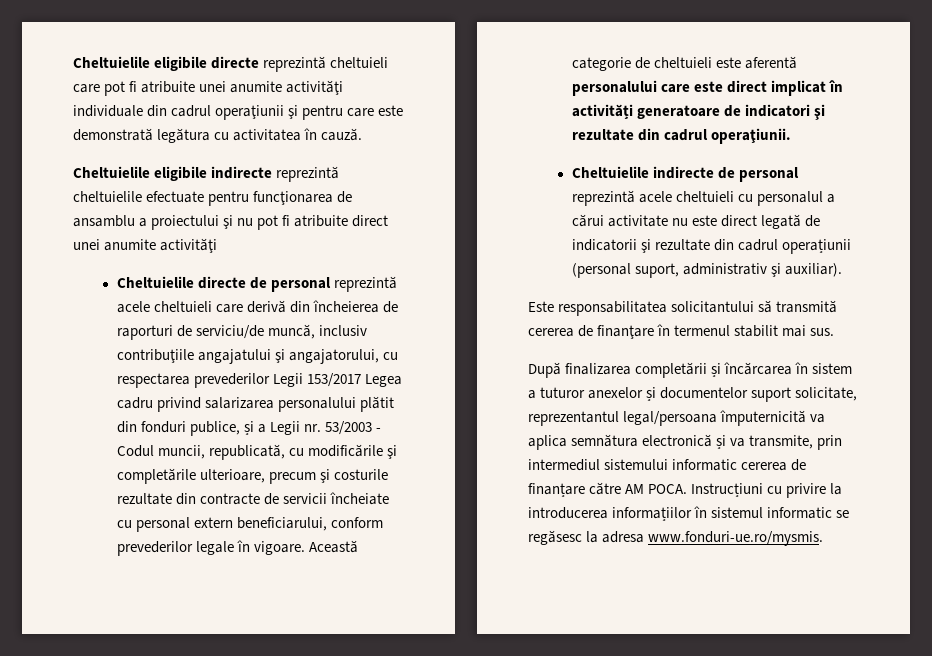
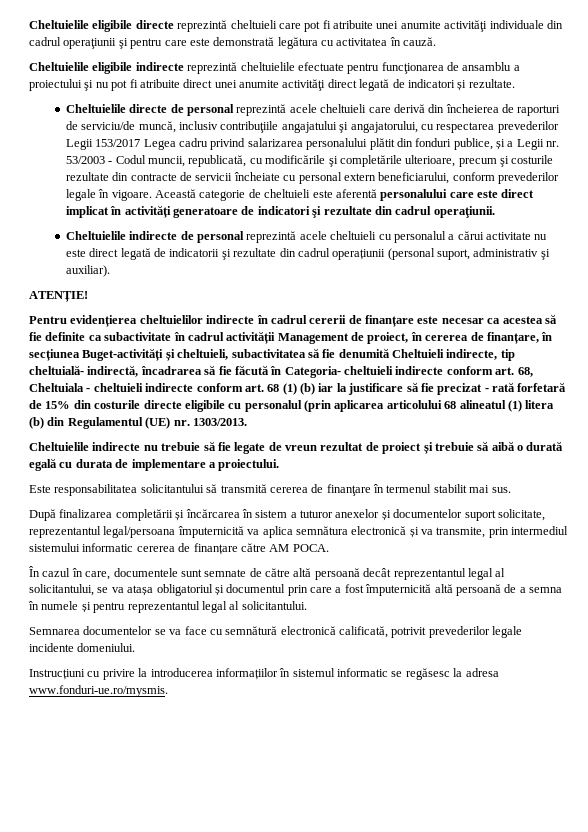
- Cheltuielile eligibile indirecte reprezintă cheltuielile efectuate pentru funcţionarea de ansamblu a proiectului şi nu pot fi atribuite direct unei anumite activităţi
+ Cheltuielile eligibile indirecte reprezintă cheltuielile efectuate pentru funcţionarea de ansamblu a proiectului şi nu pot fi atribuite direct unei anumite activităţi direct legată de indicatori și rezultate.
+ ATENȚIE!
+ Pentru evidențierea cheltuielilor indirecte în cadrul cererii de finanțare este necesar ca acestea să fie definite ca subactivitate în cadrul activității Management de proiect, în cererea de finanțare, în secțiunea Buget-activități și cheltuieli, subactivitatea să fie denumită Cheltuieli indirecte, tip cheltuială- indirectă, încadrarea să fie făcută în Categoria- cheltuieli indirecte conform art. 68, Cheltuiala - cheltuieli indirecte conform art. 68 (1) (b) iar la justificare să fie precizat - rată forfetară de 15% din costurile directe eligibile cu personalul (prin aplicarea articolului 68 alineatul (1) litera (b) din Regulamentul (UE) nr. 1303/2013.
+ Cheltuielile indirecte nu trebuie să fie legate de vreun rezultat de proiect și trebuie să aibă o durată egală cu durata de implementare a proiectului.
- După finalizarea completării și încărcarea în sistem a tuturor anexelor și documentelor suport solicitate, reprezentantul legal/persoana împuternicită va aplica semnătura electronică și va transmite, prin intermediul sistemului informatic cererea de finanțare către AM POCA. Instrucțiuni cu privire la introducerea informațiilor în sistemul informatic se regăsesc la adresa www.fonduri-ue.ro/mysmis.
+ După finalizarea completării și încărcarea în sistem a tuturor anexelor și documentelor suport solicitate, reprezentantul legal/persoana împuternicită va aplica semnătura electronică și va transmite, prin intermediul sistemului informatic cererea de finanțare către AM POCA.
+ În cazul în care, documentele sunt semnate de către altă persoană decât reprezentantul legal al solicitantului, se va atașa obligatoriul și documentul prin care a fost împuternicită altă persoană de a semna în numele și pentru reprezentantul legal al solicitantului.
+ Semnarea documentelor se va face cu semnătură electronică calificată, potrivit prevederilor legale incidente domeniului.
+ Instrucțiuni cu privire la introducerea informațiilor în sistemul informatic se regăsesc la adresa www.fonduri-ue.ro/mysmis.

